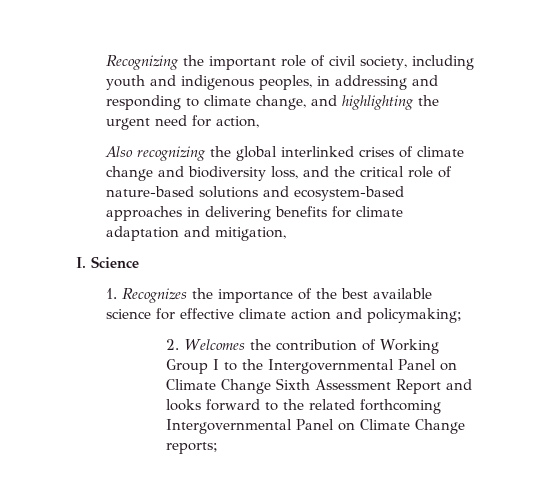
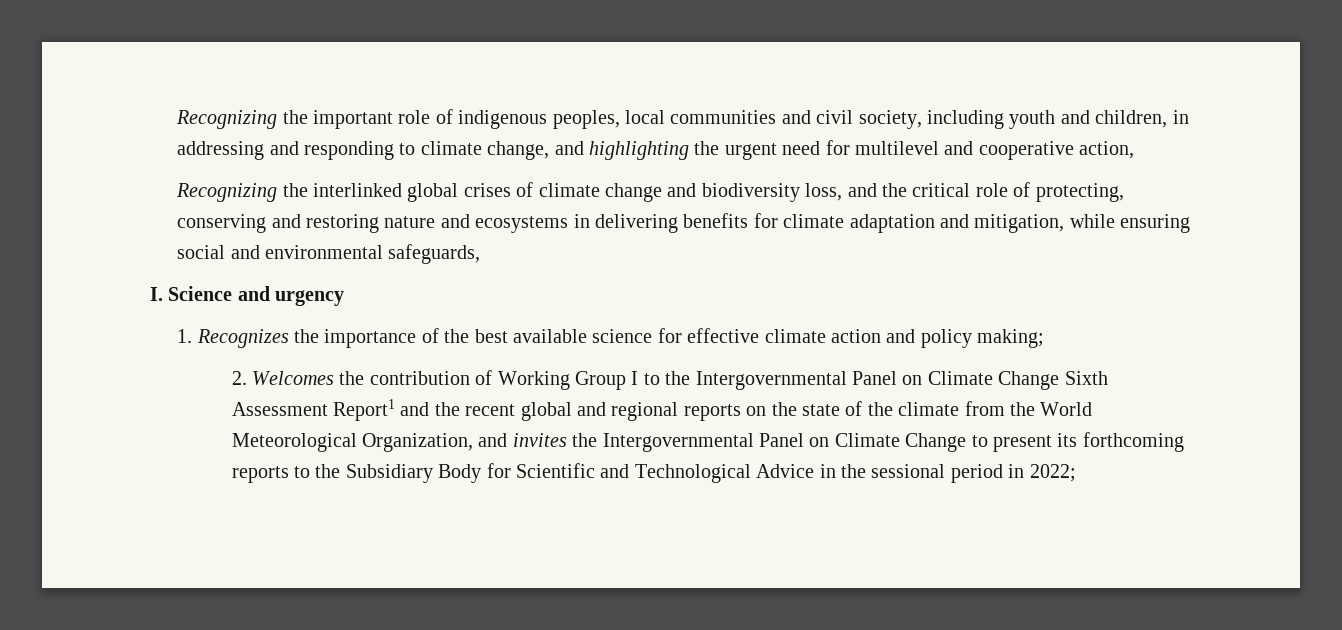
- Recognizing the important role of civil society, including youth and indigenous peoples, in addressing and responding to climate change, and highlighting the urgent need for action,
- Also recognizing the global interlinked crises of climate change and biodiversity loss, and the critical role of nature-based solutions and ecosystem-based approaches in delivering benefits for climate adaptation and mitigation,
+ Recognizing the important role of indigenous peoples, local communities and civil society, including youth and children, in addressing and responding to climate change, and highlighting the urgent need for multilevel and cooperative action,
+ Recognizing the interlinked global crises of climate change and biodiversity loss, and the critical role of protecting, conserving and restoring nature and ecosystems in delivering benefits for climate adaptation and mitigation, while ensuring social and environmental safeguards,
- I. Science
+ I. Science and urgency
- 1. Recognizes the importance of the best available science for effective climate action and policymaking;
+ 1. Recognizes the importance of the best available science for effective climate action and policy making;
- 2. Welcomes the contribution of Working Group I to the Intergovernmental Panel on Climate Change Sixth Assessment Report and looks forward to the related forthcoming Intergovernmental Panel on Climate Change reports;
+ 2. Welcomes the contribution of Working Group I to the Intergovernmental Panel on Climate Change Sixth Assessment Report1 and the recent global and regional reports on the state of the climate from the World Meteorological Organization, and invites the Intergovernmental Panel on Climate Change to present its forthcoming reports to the Subsidiary Body for Scientific and Technological Advice in the sessional period in 2022;

